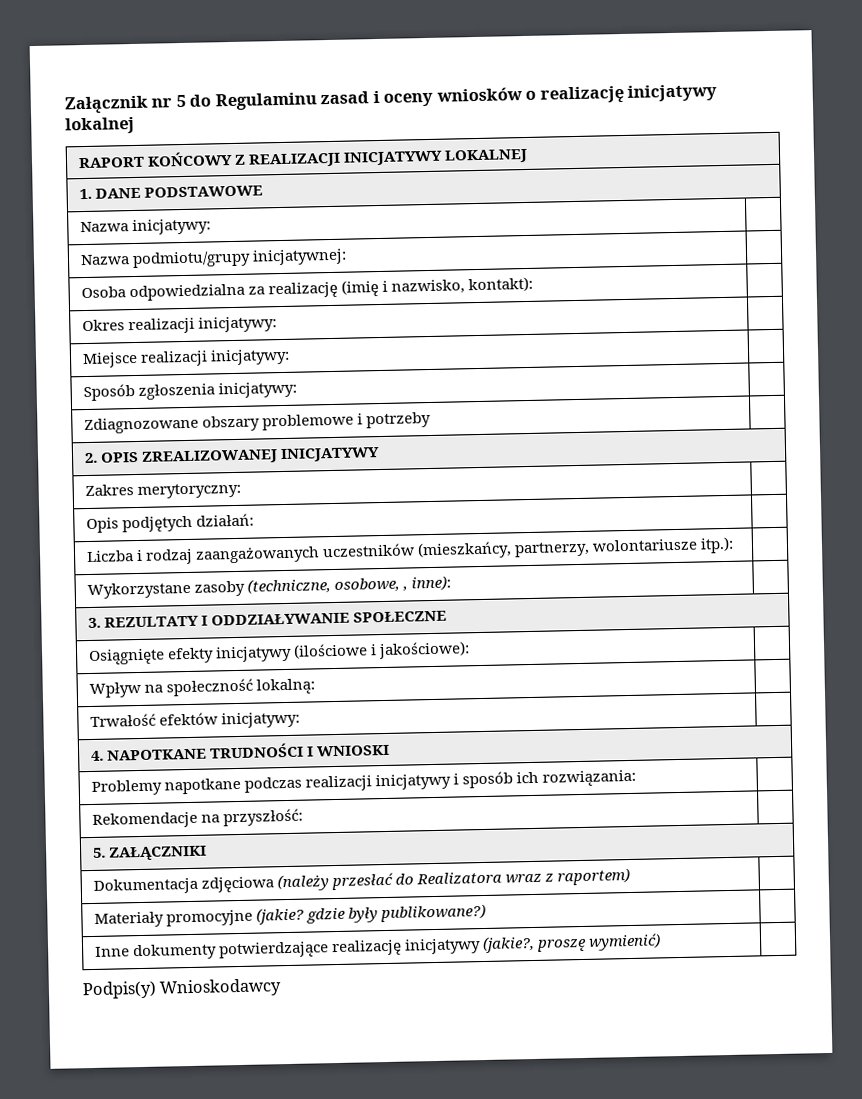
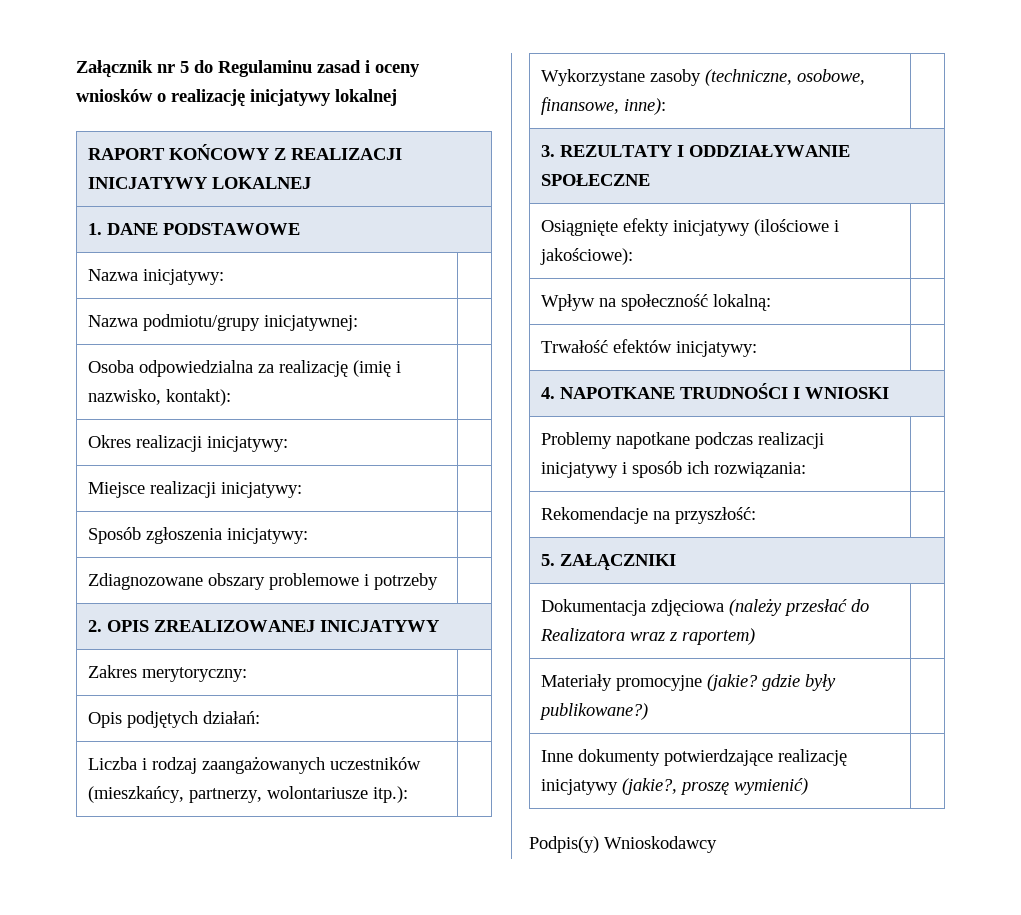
- Wykorzystane zasoby (techniczne, osobowe, , inne): |
+ Wykorzystane zasoby (techniczne, osobowe, finansowe, inne): |

